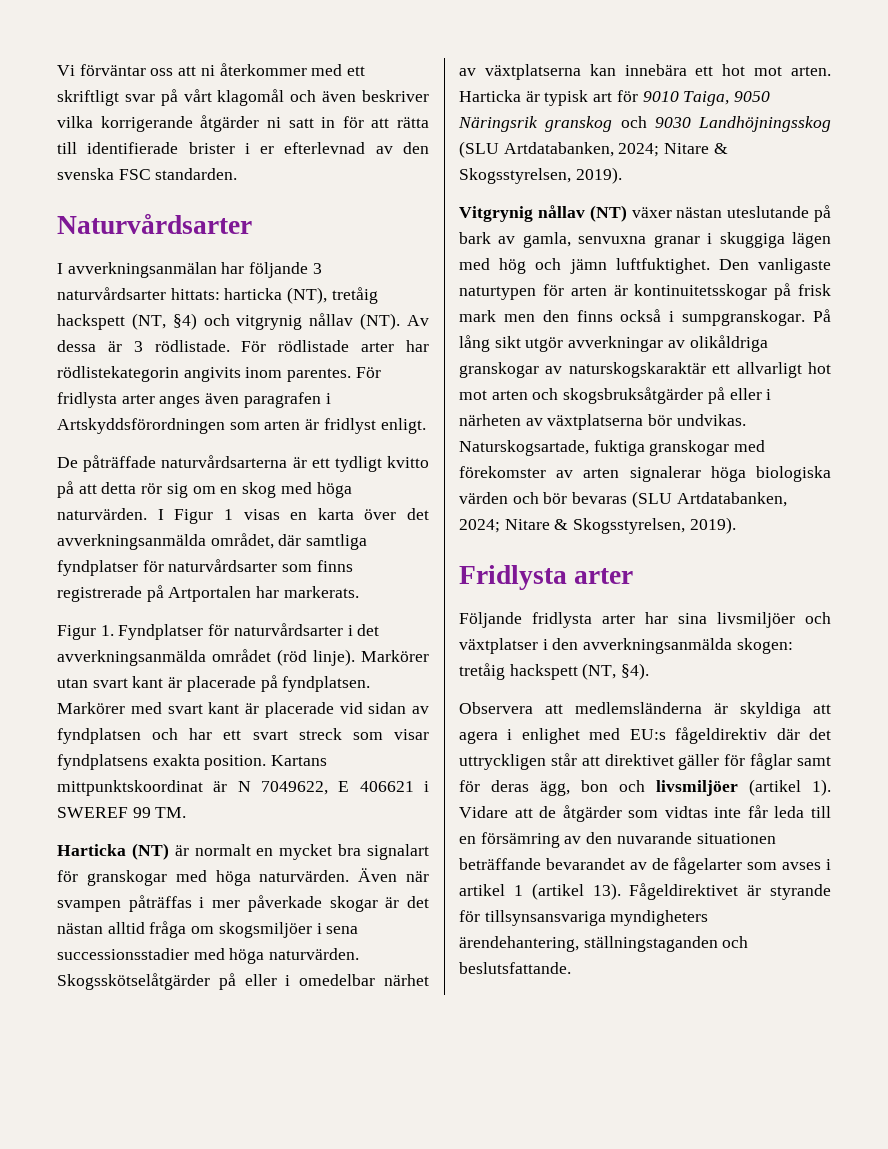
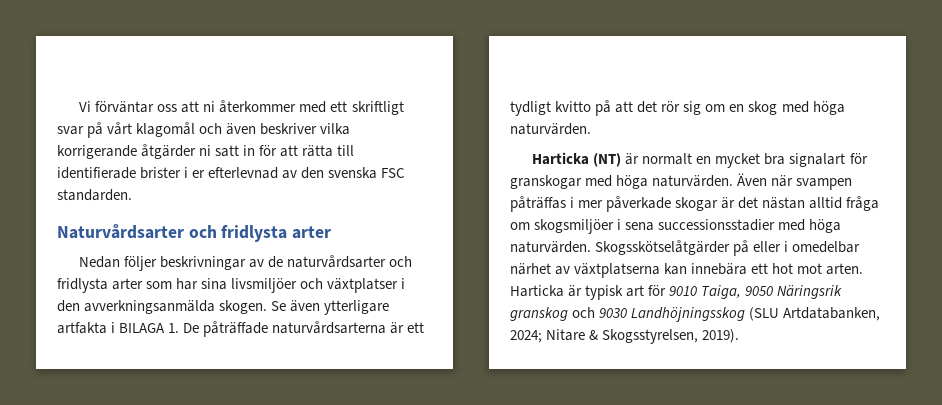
- Naturvårdsarter
- I avverkningsanmälan har följande 3 naturvårdsarter hittats: harticka (NT), tretåig hackspett (NT, §4) och vitgrynig nållav (NT). Av dessa är 3 rödlistade. För rödlistade arter har rödlistekategorin angivits inom parentes. För fridlysta arter anges även paragrafen i Artskyddsförordningen som arten är fridlyst enligt.
- De påträffade naturvårdsarterna är ett tydligt kvitto på att detta rör sig om en skog med höga naturvärden. I Figur 1 visas en karta över det avverkningsanmälda området, där samtliga fyndplatser för naturvårdsarter som finns registrerade på Artportalen har markerats.
- Figur 1. Fyndplatser för naturvårdsarter i det avverkningsanmälda området (röd linje). Markörer utan svart kant är placerade på fyndplatsen. Markörer med svart kant är placerade vid sidan av fyndplatsen och har ett svart streck som visar fyndplatsens exakta position. Kartans mittpunktskoordinat är N 7049622, E 406621 i SWEREF 99 TM.
+ Naturvårdsarter och fridlysta arter
+ Nedan följer beskrivningar av de naturvårdsarter och fridlysta arter som har sina livsmiljöer och växtplatser i den avverkningsanmälda skogen. Se även ytterligare artfakta i BILAGA 1. De påträffade naturvårdsarterna är ett tydligt kvitto på att det rör sig om en skog med höga naturvärden.
- Vitgrynig nållav (NT) växer nästan uteslutande på bark av gamla, senvuxna granar i skuggiga lägen med hög och jämn luftfuktighet. Den vanligaste naturtypen för arten är kontinuitetsskogar på frisk mark men den finns också i sumpgranskogar. På lång sikt utgör avverkningar av olikåldriga granskogar av naturskogskaraktär ett allvarligt hot mot arten och skogsbruksåtgärder på eller i närheten av växtplatserna bör undvikas. Naturskogsartade, fuktiga granskogar med förekomster av arten signalerar höga biologiska värden och bör bevaras (SLU Artdatabanken, 2024; Nitare & Skogsstyrelsen, 2019).
- Fridlysta arter
- Följande fridlysta arter har sina livsmiljöer och växtplatser i den avverkningsanmälda skogen: tretåig hackspett (NT, §4).
- Observera att medlemsländerna är skyldiga att agera i enlighet med EU:s fågeldirektiv där det uttryckligen står att direktivet gäller för fåglar samt för deras ägg, bon och livsmiljöer (artikel 1). Vidare att de åtgärder som vidtas inte får leda till en försämring av den nuvarande situationen beträffande bevarandet av de fågelarter som avses i artikel 1 (artikel 13). Fågeldirektivet är styrande för tillsynsansvariga myndigheters ärendehantering, ställningstaganden och beslutsfattande.

